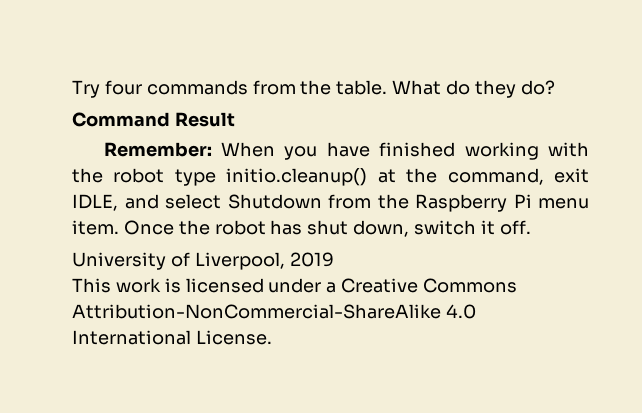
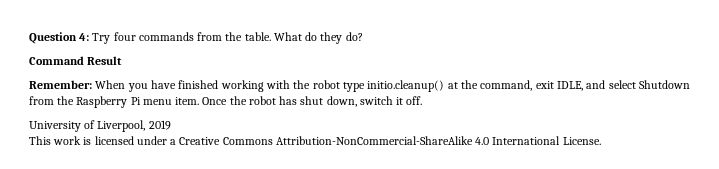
- Try four commands from the table.
+ Question 4: Try four commands from the table.

